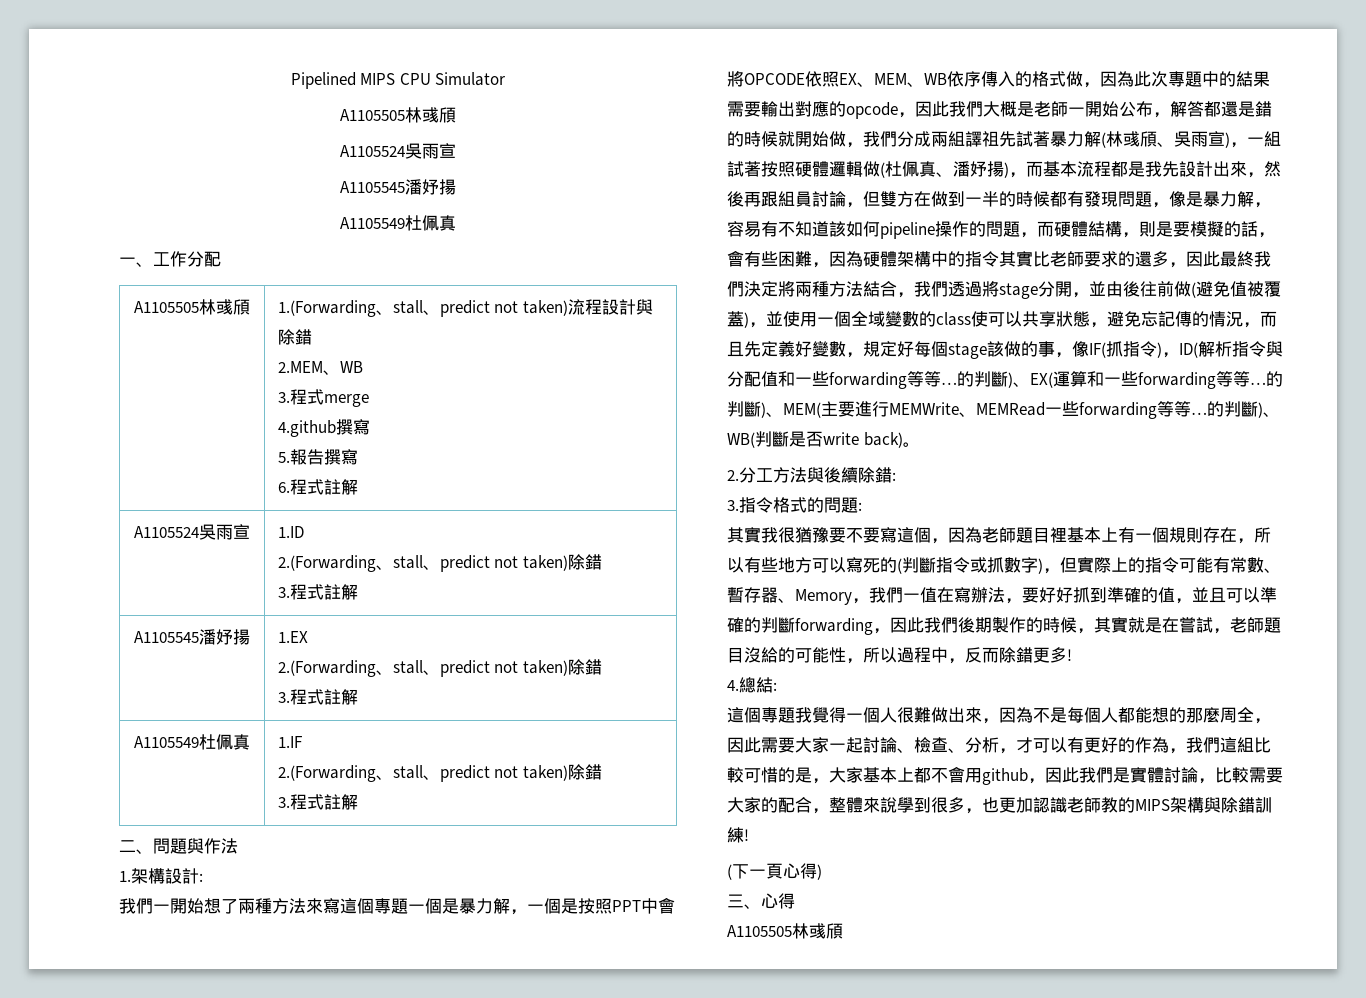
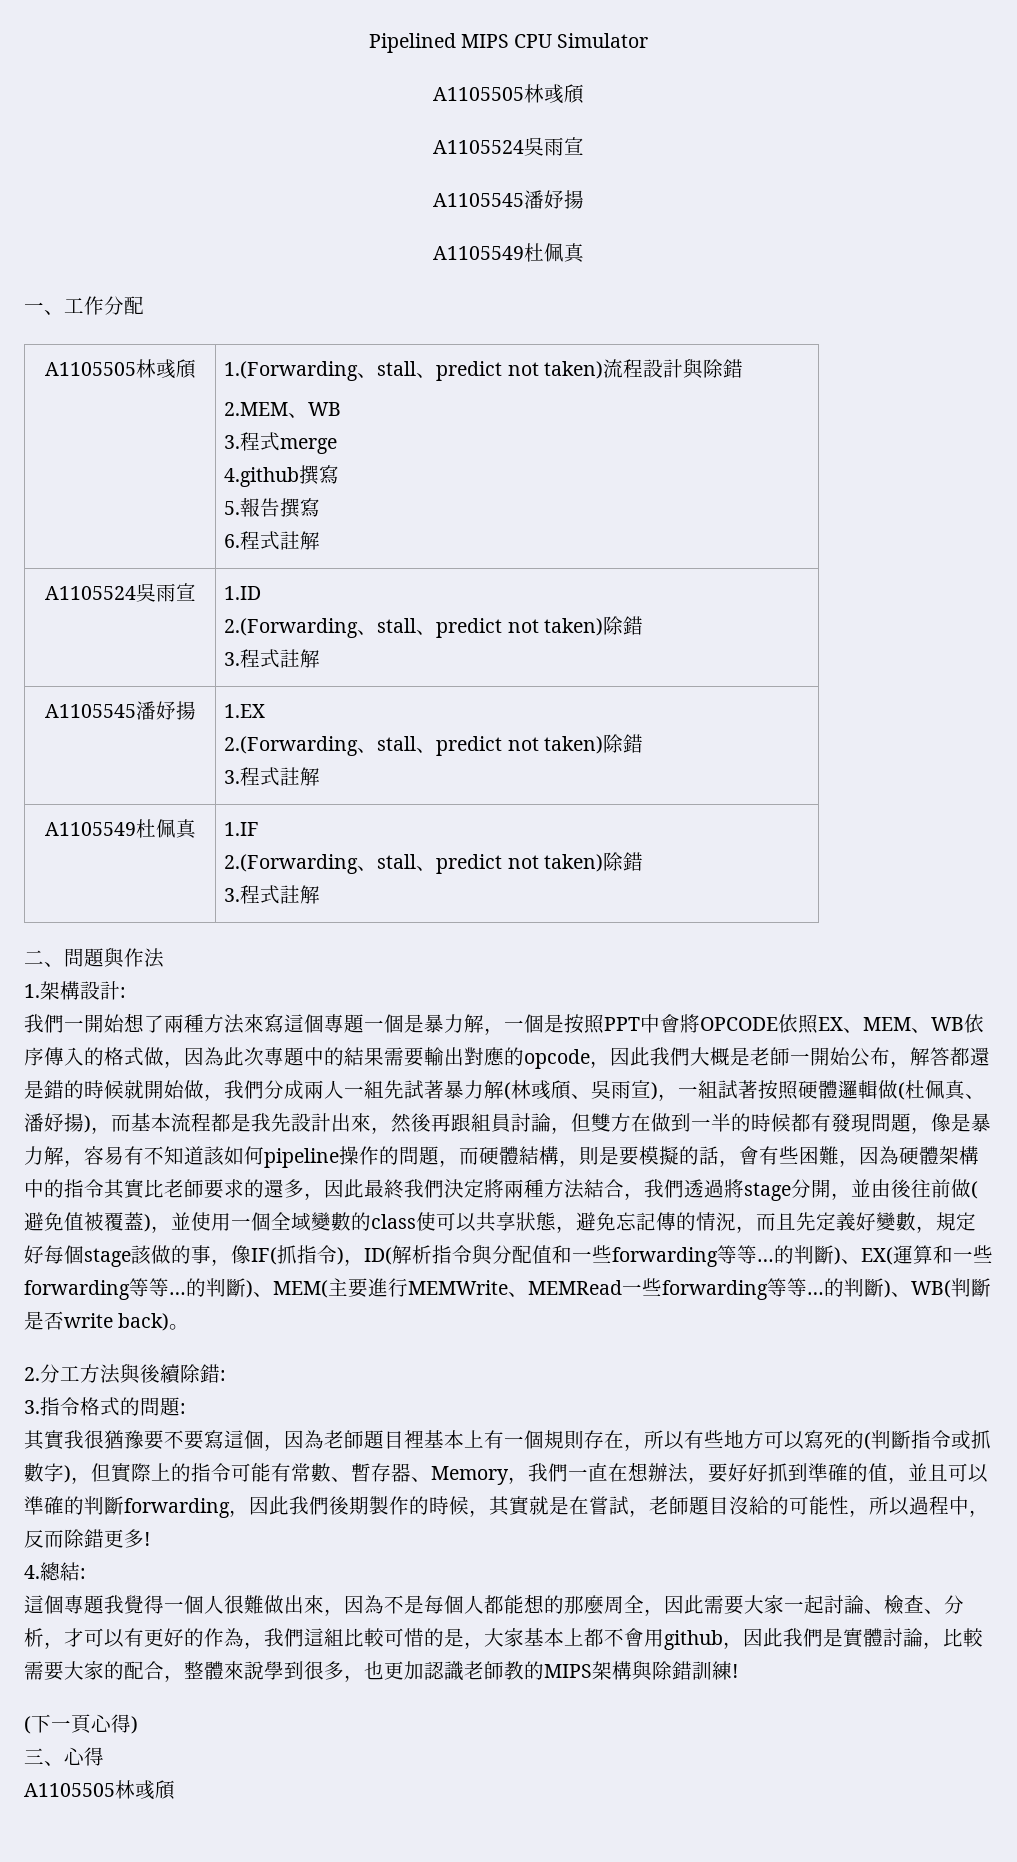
- 我們一開始想了兩種方法來寫這個專題一個是暴力解，一個是按照PPT中會將OPCODE依照EX、MEM、WB依序傳入的格式做，因為此次專題中的結果需要輸出對應的opcode，因此我們大概是老師一開始公布，解答都還是錯的時候就開始做，我們分成兩組譯祖先試著暴力解(林彧頎、吳雨宣)，一組試著按照硬體邏輯做(杜佩真、潘妤揚)，而基本流程都是我先設計出來，然後再跟組員討論，但雙方在做到一半的時候都有發現問題，像是暴力解，容易有不知道該如何pipeline操作的問題，而硬體結構，則是要模擬的話，會有些困難，因為硬體架構中的指令其實比老師要求的還多，因此最終我們決定將兩種方法結合，我們透過將stage分開，並由後往前做(避免值被覆蓋)，並使用一個全域變數的class使可以共享狀態，避免忘記傳的情況，而且先定義好變數，規定好每個stage該做的事，像IF(抓指令)，ID(解析指令與分配值和一些forwarding等等…
+ 我們一開始想了兩種方法來寫這個專題一個是暴力解，一個是按照PPT中會將OPCODE依照EX、MEM、WB依序傳入的格式做，因為此次專題中的結果需要輸出對應的opcode，因此我們大概是老師一開始公布，解答都還是錯的時候就開始做，我們分成兩人一組先試著暴力解(林彧頎、吳雨宣)，一組試著按照硬體邏輯做(杜佩真、潘妤揚)，而基本流程都是我先設計出來，然後再跟組員討論，但雙方在做到一半的時候都有發現問題，像是暴力解，容易有不知道該如何pipeline操作的問題，而硬體結構，則是要模擬的話，會有些困難，因為硬體架構中的指令其實比老師要求的還多，因此最終我們決定將兩種方法結合，我們透過將stage分開，並由後往前做(避免值被覆蓋)，並使用一個全域變數的class使可以共享狀態，避免忘記傳的情況，而且先定義好變數，規定好每個stage該做的事，像IF(抓指令)，ID(解析指令與分配值和一些forwarding等等…
- 其實我很猶豫要不要寫這個，因為老師題目裡基本上有一個規則存在，所以有些地方可以寫死的(判斷指令或抓數字)，但實際上的指令可能有常數、暫存器、Memory，我們一值在寫辦法，要好好抓到準確的值，並且可以準確的判斷forwarding，因此我們後期製作的時候，其實就是在嘗試，老師題目沒給的可能性，所以過程中，反而除錯更多!
+ 其實我很猶豫要不要寫這個，因為老師題目裡基本上有一個規則存在，所以有些地方可以寫死的(判斷指令或抓數字)，但實際上的指令可能有常數、暫存器、Memory，我們一直在想辦法，要好好抓到準確的值，並且可以準確的判斷forwarding，因此我們後期製作的時候，其實就是在嘗試，老師題目沒給的可能性，所以過程中，反而除錯更多!

